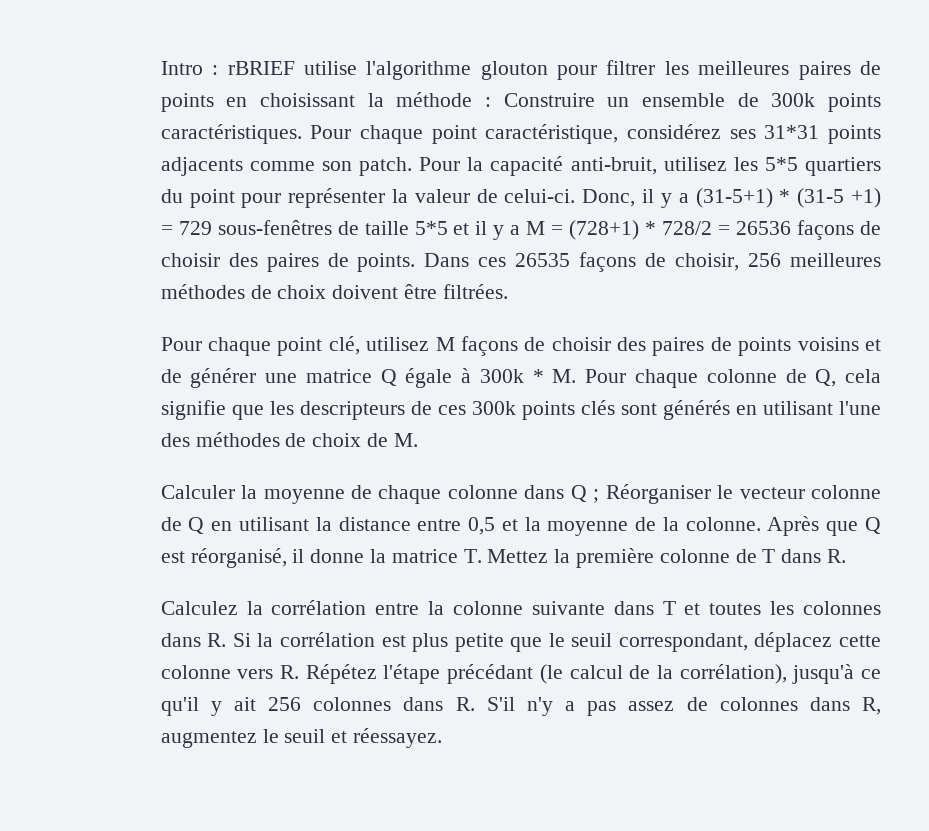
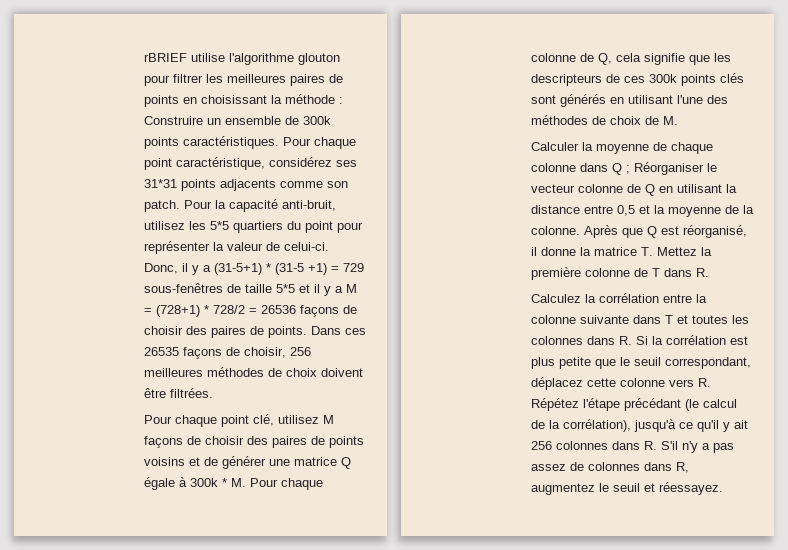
- Intro : rBRIEF utilise l'algorithme glouton pour filtrer les meilleures paires de points en choisissant la méthode : Construire un ensemble de 300k points caractéristiques.
+ rBRIEF utilise l'algorithme glouton pour filtrer les meilleures paires de points en choisissant la méthode : Construire un ensemble de 300k points caractéristiques.

